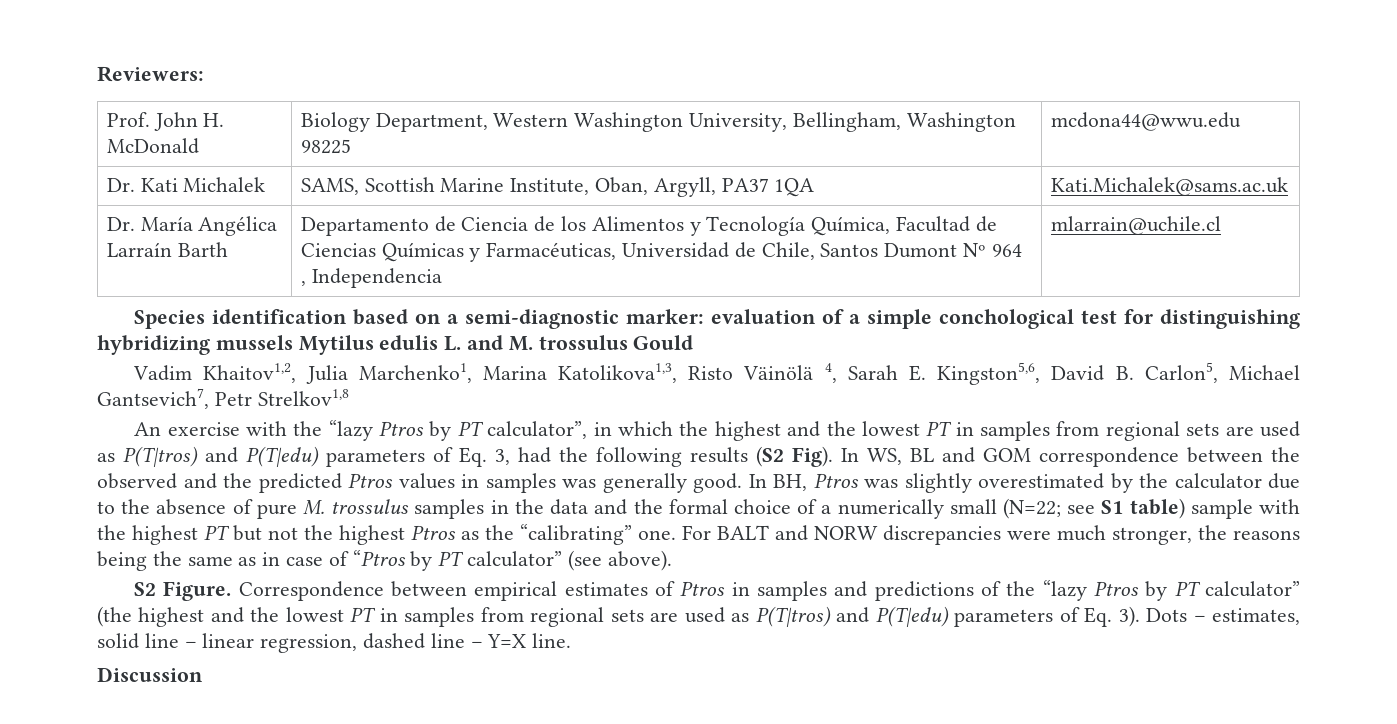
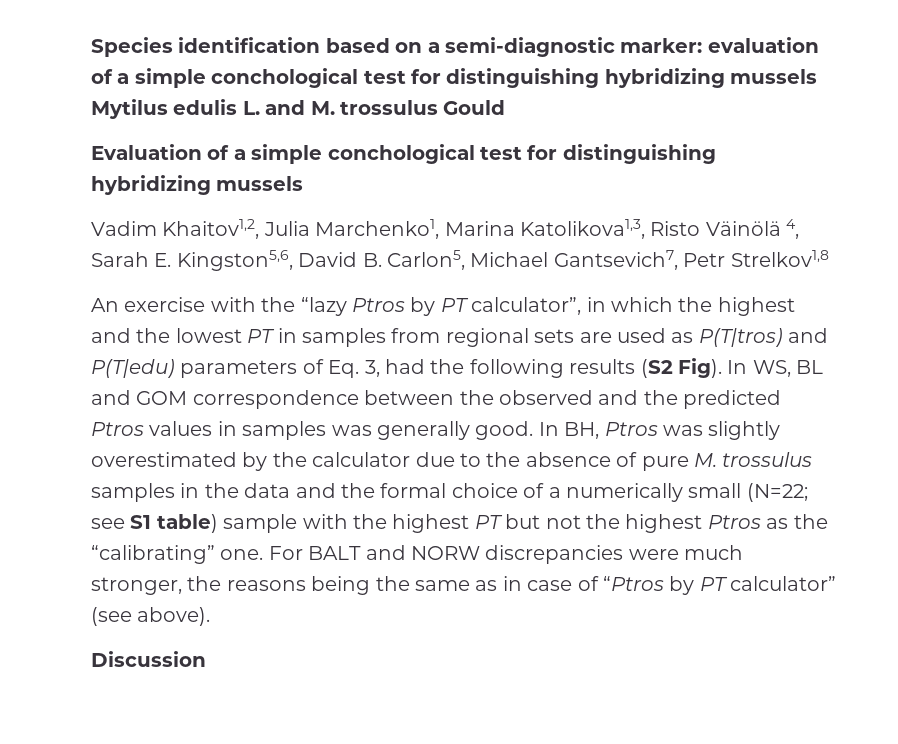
- Reviewers:
- Prof. John H. McDonald | Biology Department, Western Washington University, Bellingham, Washington 98225 | mcdona44@wwu.edu
- Dr. Kati Michalek | SAMS, Scottish Marine Institute, Oban, Argyll, PA37 1QA | Kati.Michalek@sams.ac.uk
- Dr. María Angélica Larraín Barth | Departamento de Ciencia de los Alimentos y Tecnología Química, Facultad de Ciencias Químicas y Farmacéuticas, Universidad de Chile, Santos Dumont Nº 964 , Independencia | mlarrain@uchile.cl
+ Evaluation of a simple conchological test for distinguishing hybridizing mussels
- S2 Figure. Correspondence between empirical estimates of Ptros in samples and predictions of the “lazy Ptros by PT calculator” (the highest and the lowest PT in samples from regional sets are used as P(T|tros) and P(T|edu) parameters of Eq. 3). Dots – estimates, solid line – linear regression, dashed line – Y=X line.

